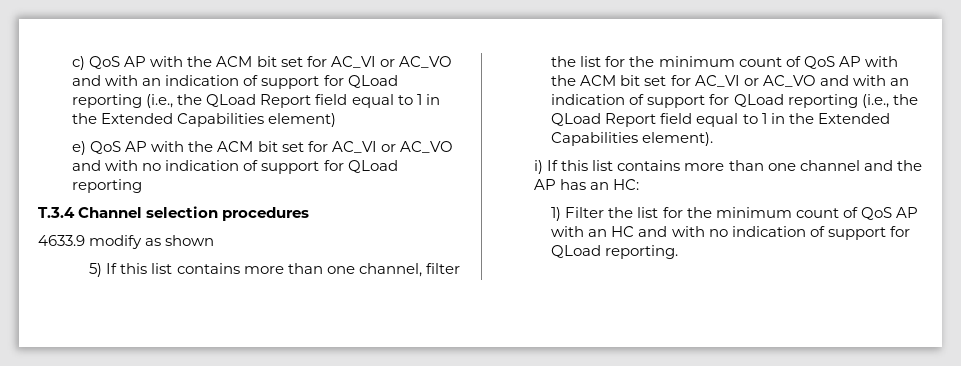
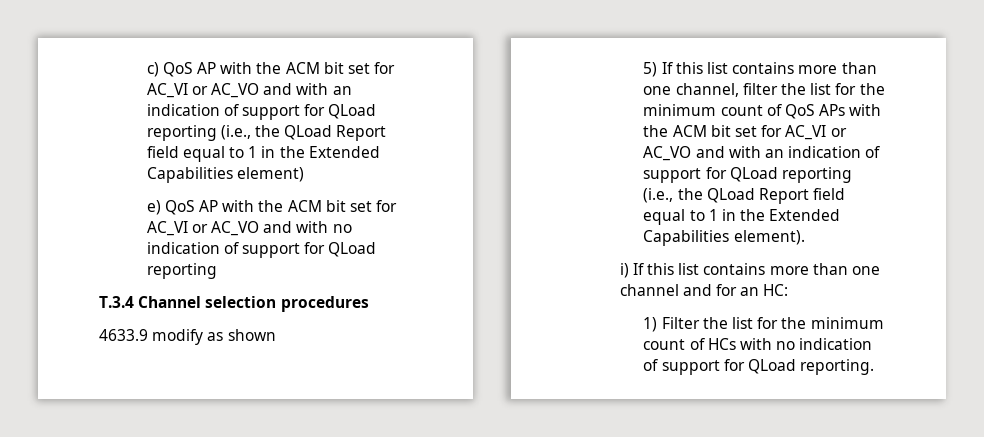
- 5) If this list contains more than one channel, filter the list for the minimum count of QoS AP with the ACM bit set for AC_VI or AC_VO and with an indication of support for QLoad reporting (i.e., the QLoad Report field equal to 1 in the Extended Capabilities element).
+ 5) If this list contains more than one channel, filter the list for the minimum count of QoS APs with the ACM bit set for AC_VI or AC_VO and with an indication of support for QLoad reporting (i.e., the QLoad Report field equal to 1 in the Extended Capabilities element).
- i) If this list contains more than one channel and the AP has an HC:
+ i) If this list contains more than one channel and for an HC:
- 1) Filter the list for the minimum count of QoS AP with an HC and with no indication of support for QLoad reporting.
+ 1) Filter the list for the minimum count of HCs with no indication of support for QLoad reporting.

